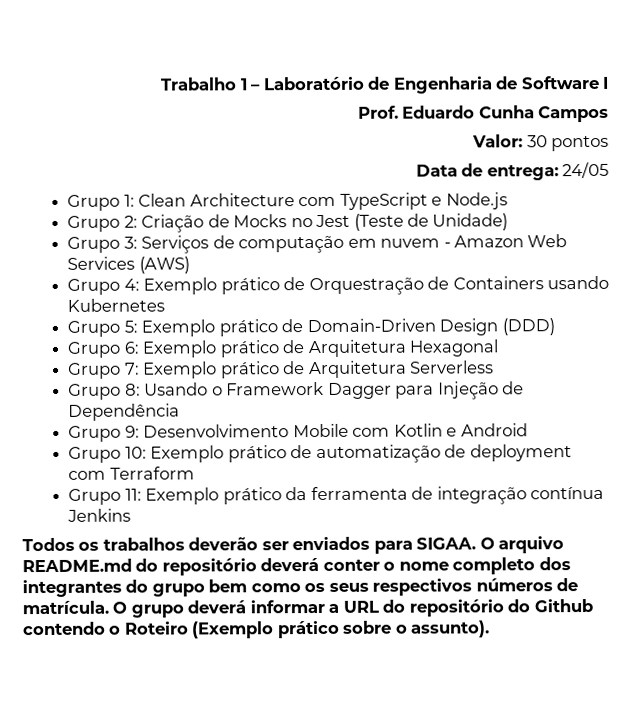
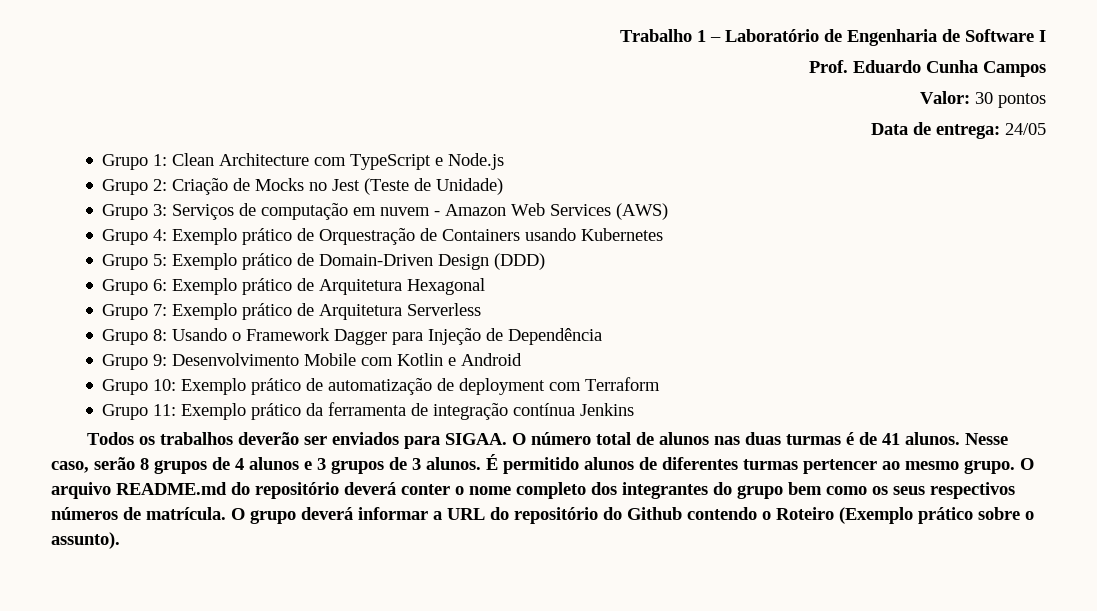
- O arquivo README.md do repositório deverá conter o nome completo dos integrantes do grupo bem como os seus respectivos números de matrícula.
+ O número total de alunos nas duas turmas é de 41 alunos. Nesse caso, serão 8 grupos de 4 alunos e 3 grupos de 3 alunos. É permitido alunos de diferentes turmas pertencer ao mesmo grupo. O arquivo README.md do repositório deverá conter o nome completo dos integrantes do grupo bem como os seus respectivos números de matrícula.

